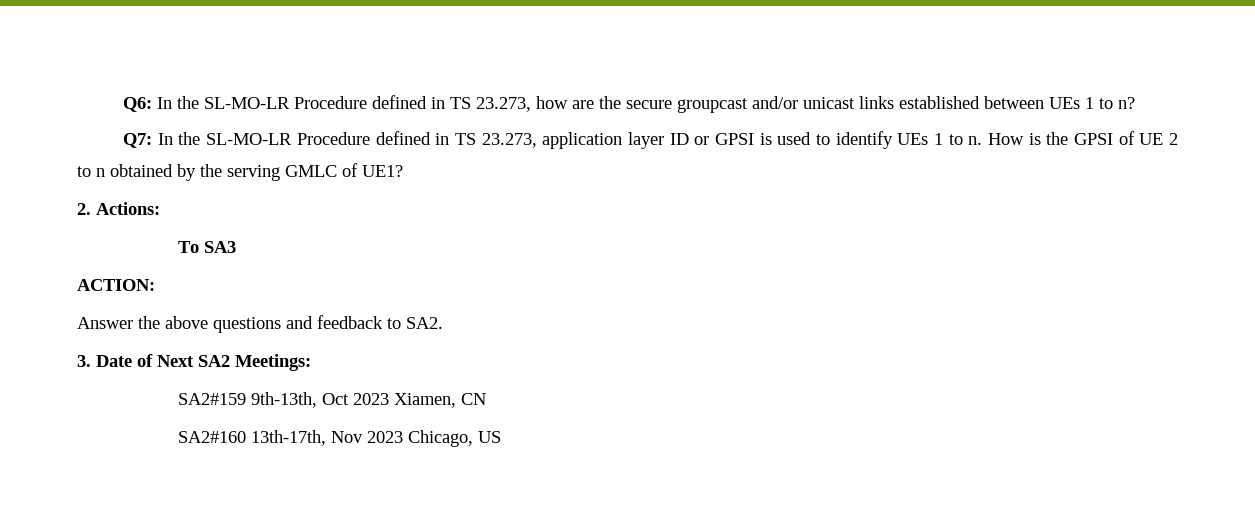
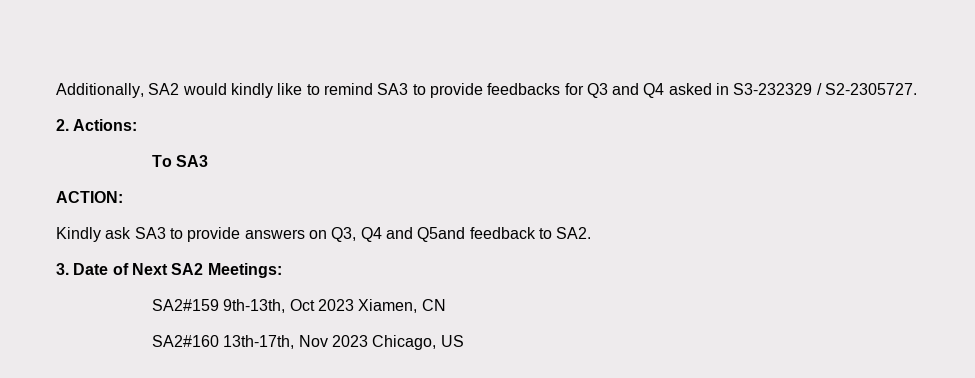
- Q6: In the SL-MO-LR Procedure defined in TS 23.273, how are the secure groupcast and/or unicast links established between UEs 1 to n?
- Q7: In the SL-MO-LR Procedure defined in TS 23.273, application layer ID or GPSI is used to identify UEs 1 to n. How is the GPSI of UE 2 to n obtained by the serving GMLC of UE1?
+ Additionally, SA2 would kindly like to remind SA3 to provide feedbacks for Q3 and Q4 asked in S3-232329 / S2-2305727.
- Answer the above questions and feedback to SA2.
+ Kindly ask SA3 to provide answers on Q3, Q4 and Q5and feedback to SA2.

